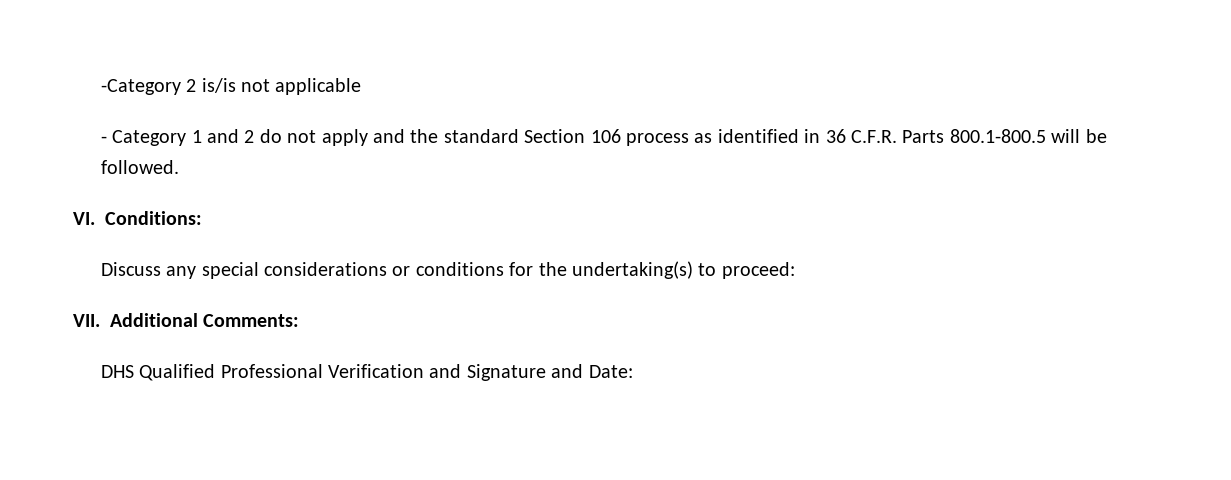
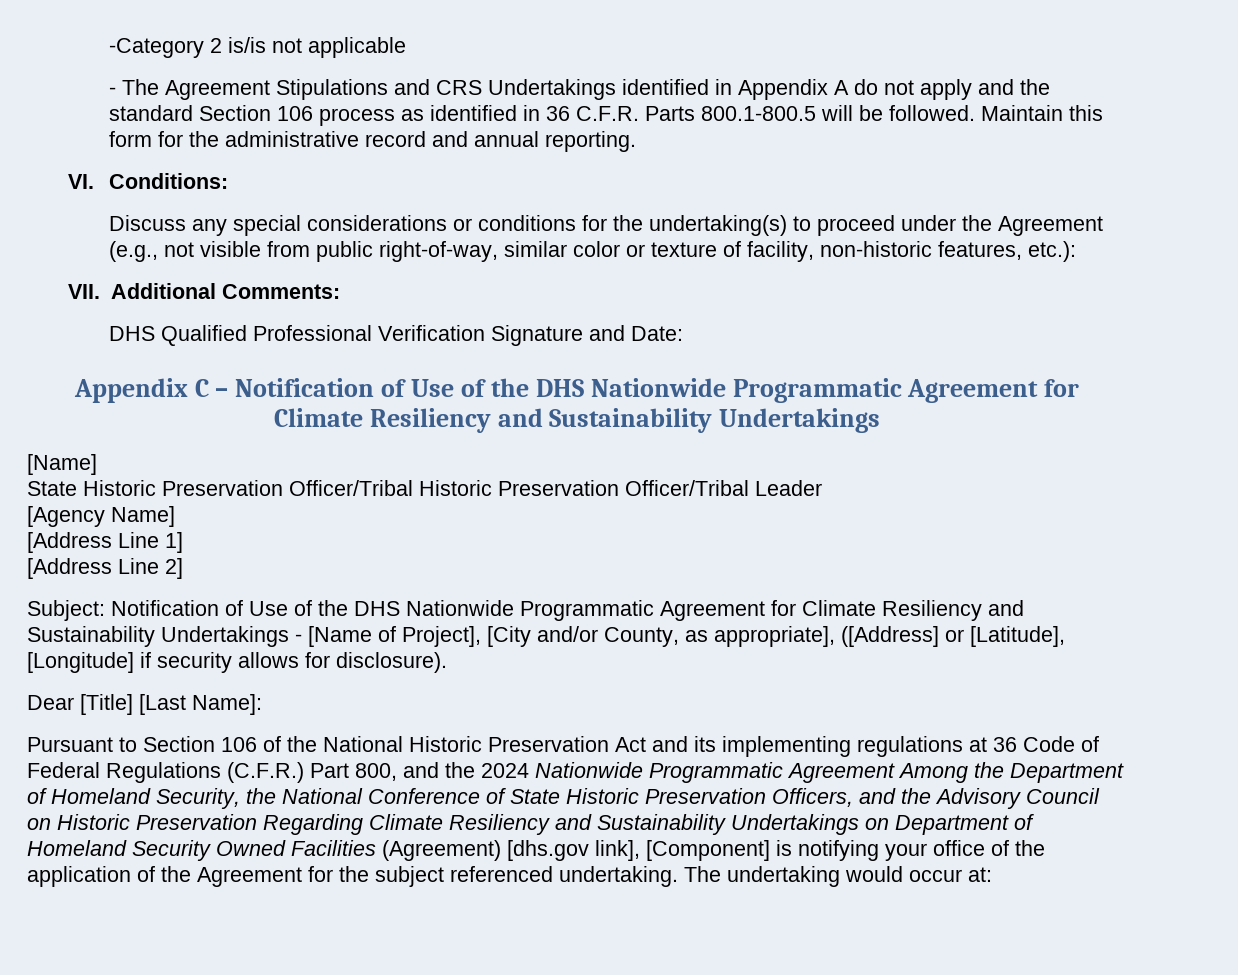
- - Category 1 and 2 do not apply and the standard Section 106 process as identified in 36 C.F.R. Parts 800.1-800.5 will be followed.
+ - The Agreement Stipulations and CRS Undertakings identified in Appendix A do not apply and the standard Section 106 process as identified in 36 C.F.R. Parts 800.1-800.5 will be followed. Maintain this form for the administrative record and annual reporting.
- Discuss any special considerations or conditions for the undertaking(s) to proceed:
+ Discuss any special considerations or conditions for the undertaking(s) to proceed under the Agreement (e.g., not visible from public right-of-way, similar color or texture of facility, non-historic features, etc.):
- DHS Qualified Professional Verification and Signature and Date:
+ DHS Qualified Professional Verification Signature and Date:
+ Appendix C – Notification of Use of the DHS Nationwide Programmatic Agreement for Climate Resiliency and Sustainability Undertakings
+ [Name]
+ State Historic Preservation Officer/Tribal Historic Preservation Officer/Tribal Leader
+ [Agency Name]
+ [Address Line 1]
+ [Address Line 2]
+ Subject: Notification of Use of the DHS Nationwide Programmatic Agreement for Climate Resiliency and Sustainability Undertakings - [Name of Project], [City and/or County, as appropriate], ([Address] or [Latitude], [Longitude] if security allows for disclosure).
+ Dear [Title] [Last Name]:
+ Pursuant to Section 106 of the National Historic Preservation Act and its implementing regulations at 36 Code of Federal Regulations (C.F.R.) Part 800, and the 2024 Nationwide Programmatic Agreement Among the Department of Homeland Security, the National Conference of State Historic Preservation Officers, and the Advisory Council on Historic Preservation Regarding Climate Resiliency and Sustainability Undertakings on Department of Homeland Security Owned Facilities (Agreement) [dhs.gov link], [Component] is notifying your office of the application of the Agreement for the subject referenced undertaking. The undertaking would occur at:

